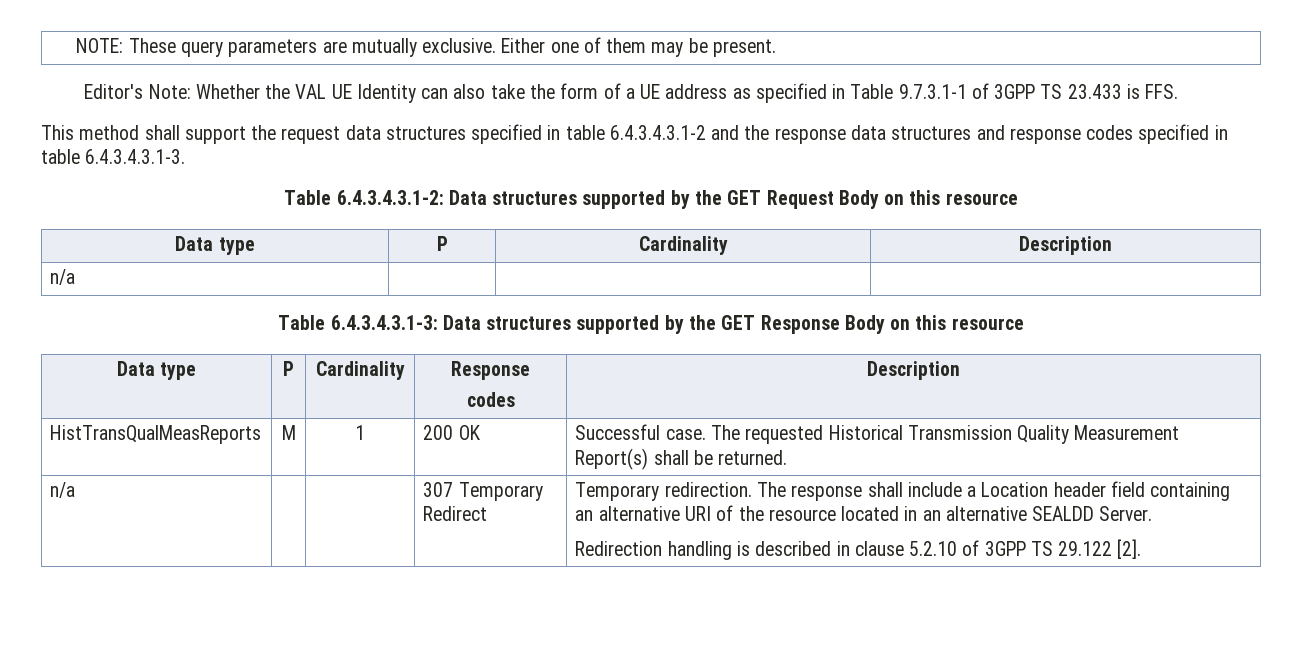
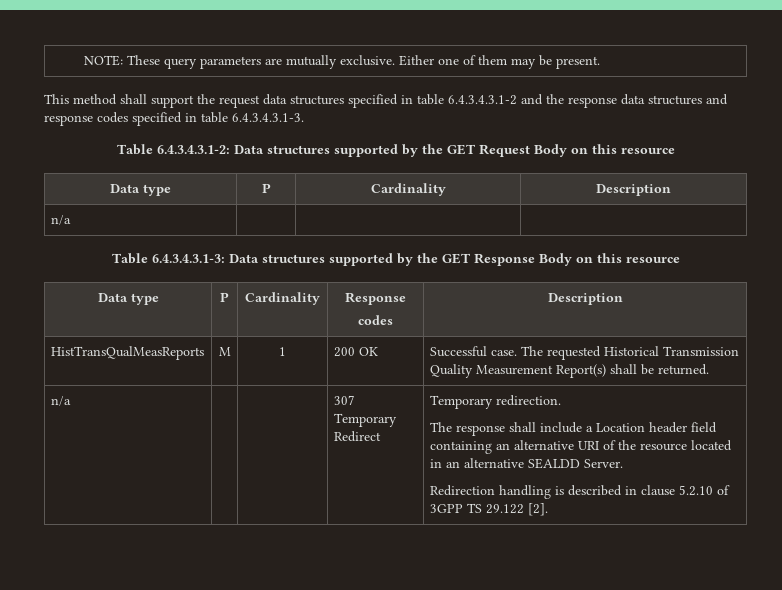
- Editor's Note: Whether the VAL UE Identity can also take the form of a UE address as specified in Table 9.7.3.1-1 of 3GPP TS 23.433 is FFS.
- n/a | | | 307 Temporary Redirect | Temporary redirection. The response shall include a Location header field containing an alternative URI of the resource located in an alternative SEALDD Server.
+ n/a | | | 307 Temporary Redirect | Temporary redirection.
+ The response shall include a Location header field containing an alternative URI of the resource located in an alternative SEALDD Server.

